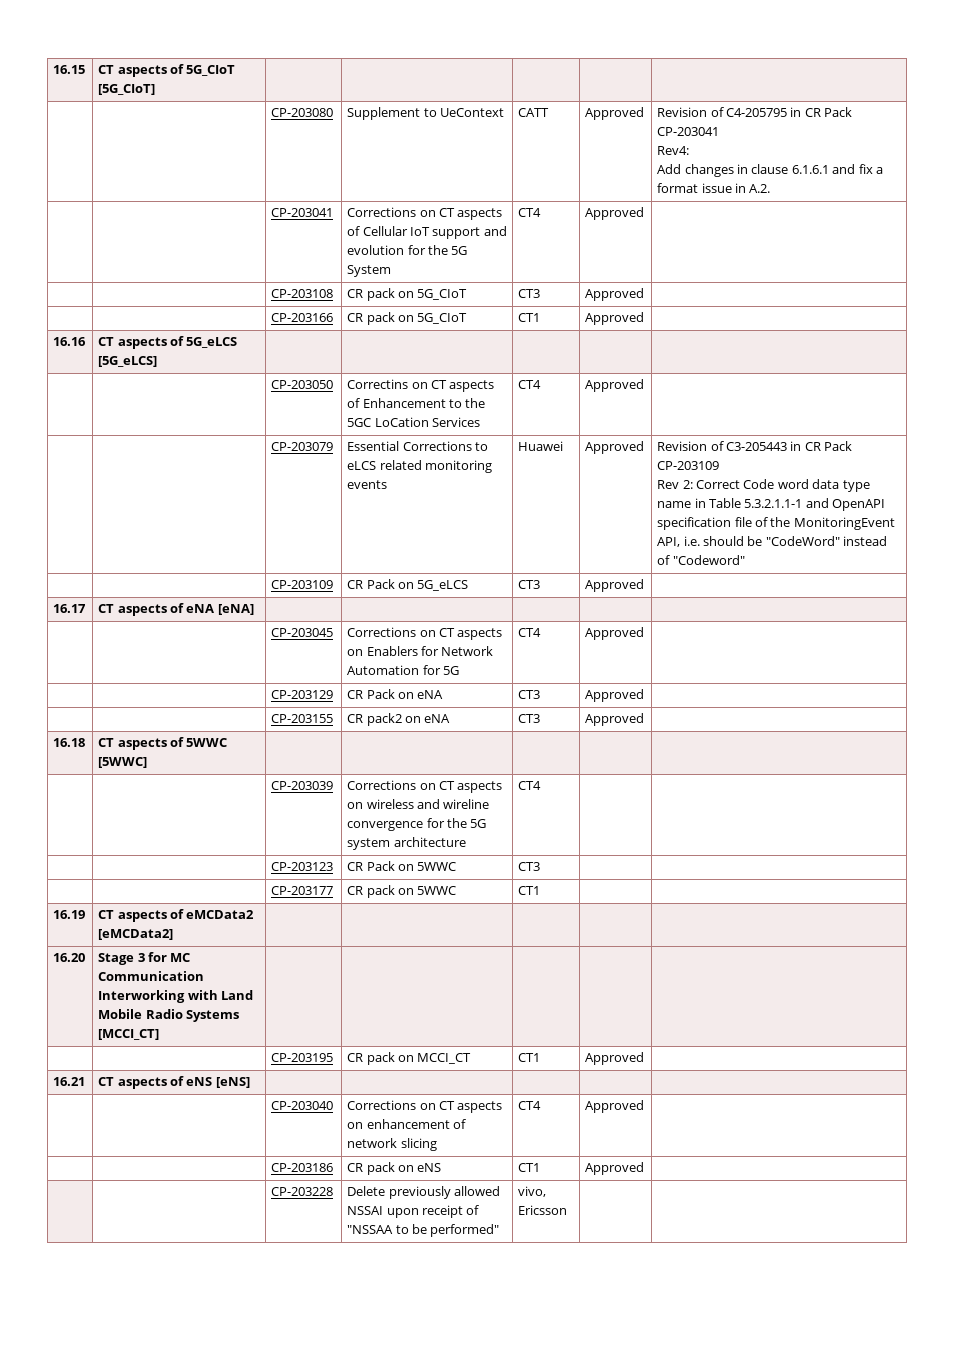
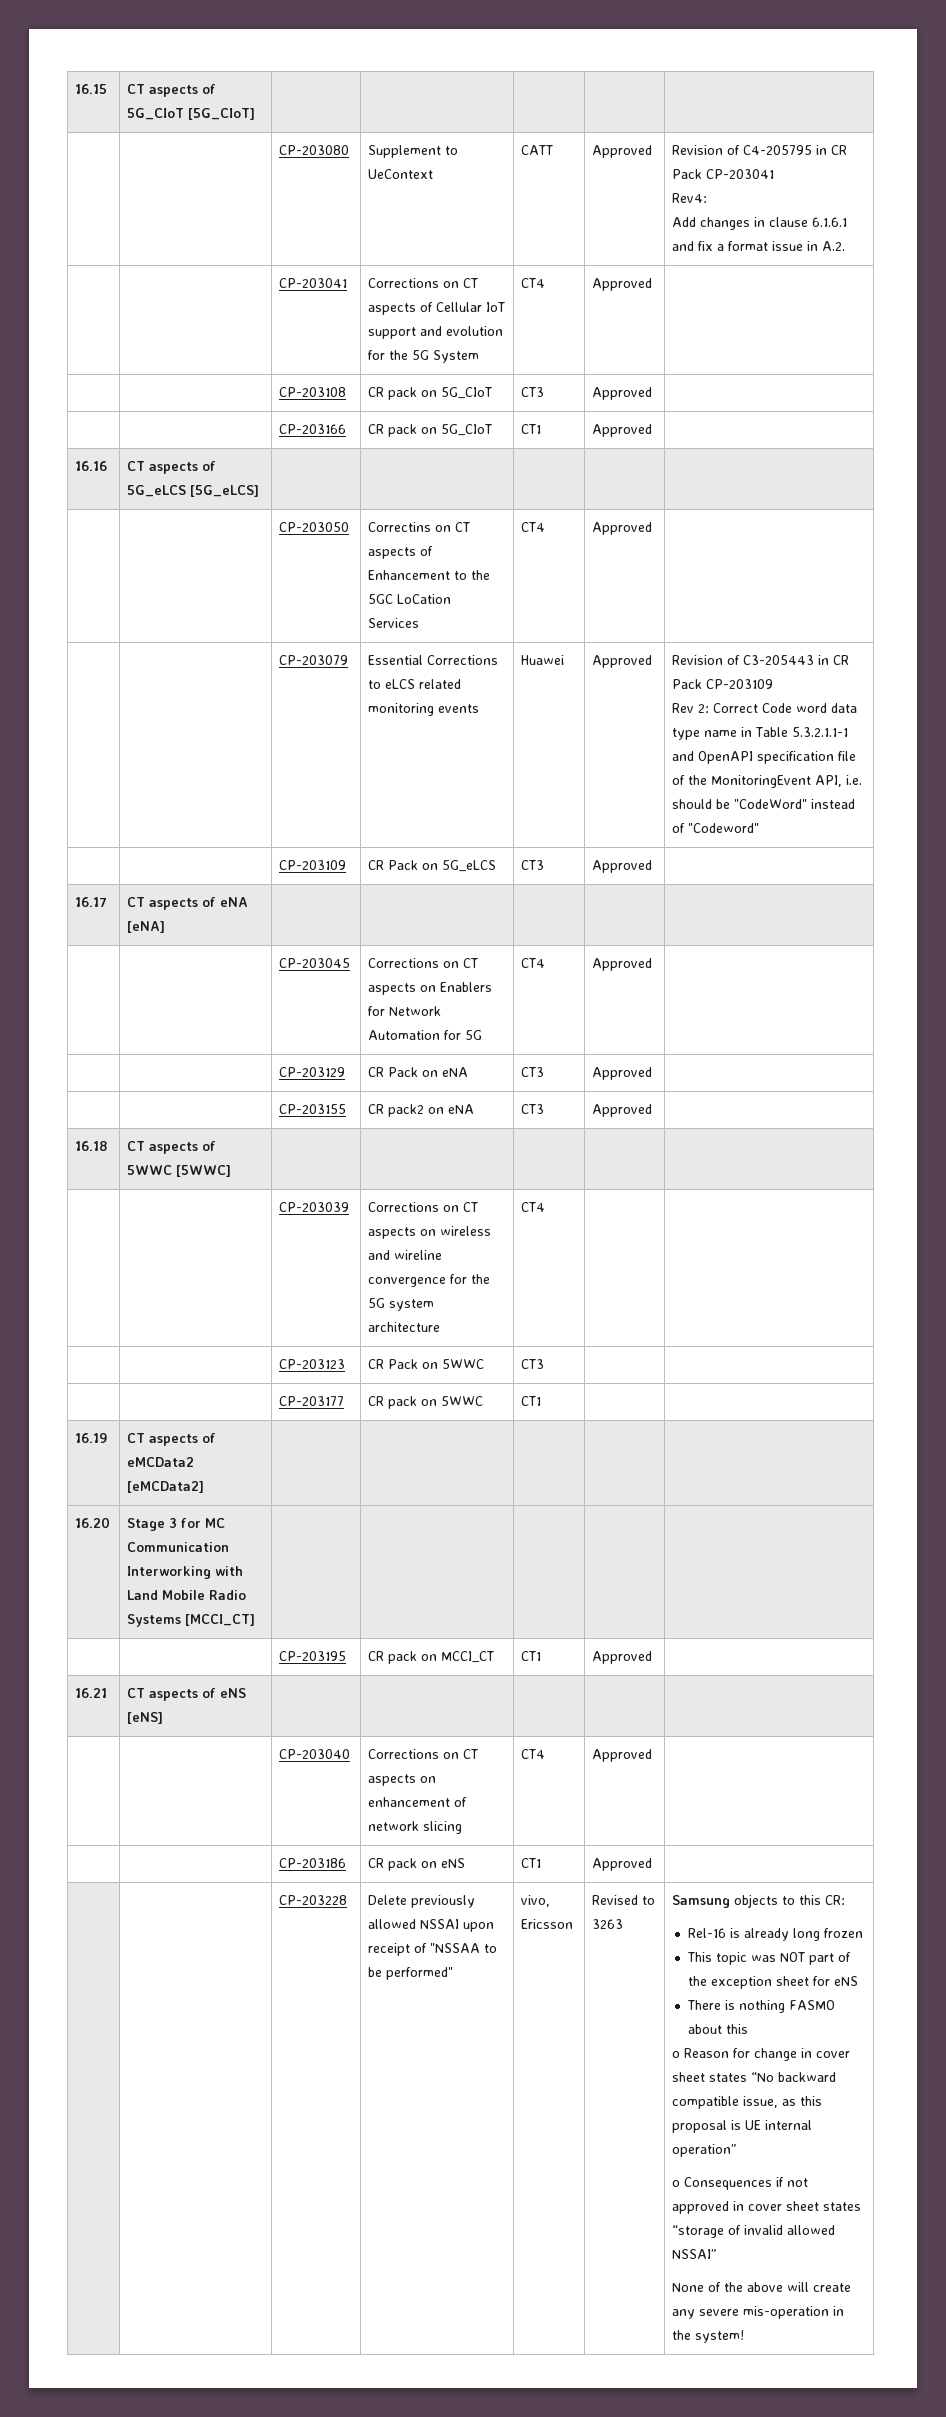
+ Revised to 3263 | Samsung objects to this CR:
+ Rel-16 is already long frozen
+ This topic was NOT part of the exception sheet for eNS
+ There is nothing FASMO about this
+ o Reason for change in cover sheet states “No backward compatible issue, as this proposal is UE internal operation”
+ o Consequences if not approved in cover sheet states “storage of invalid allowed NSSAI”
+ None of the above will create any severe mis-operation in the system!

